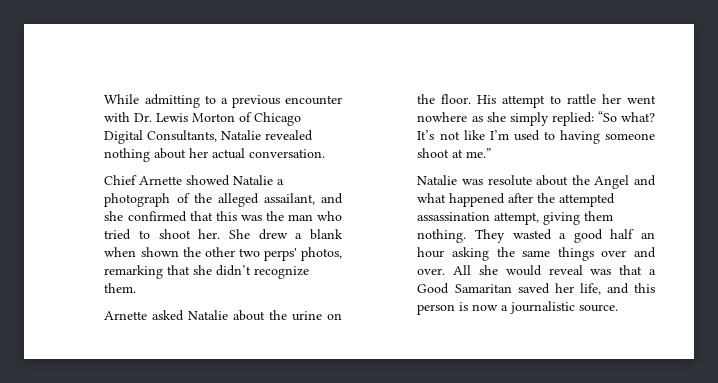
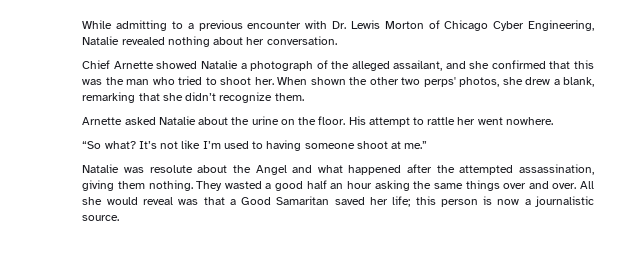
- While admitting to a previous encounter with Dr. Lewis Morton of Chicago Digital Consultants, Natalie revealed nothing about her actual conversation.
+ While admitting to a previous encounter with Dr. Lewis Morton of Chicago Cyber Engineering, Natalie revealed nothing about her conversation.
- She drew a blank when shown the other two perps' photos, remarking that she didn’t recognize them.
+ When shown the other two perps' photos, she drew a blank, remarking that she didn’t recognize them.
- His attempt to rattle her went nowhere as she simply replied: “So what?
+ His attempt to rattle her went nowhere.
+ “So what?
- Natalie was resolute about the Angel and what happened after the attempted assassination attempt, giving them nothing.
+ Natalie was resolute about the Angel and what happened after the attempted assassination, giving them nothing.
- All she would reveal was that a Good Samaritan saved her life, and this person is now a journalistic source.
+ All she would reveal was that a Good Samaritan saved her life; this person is now a journalistic source.

